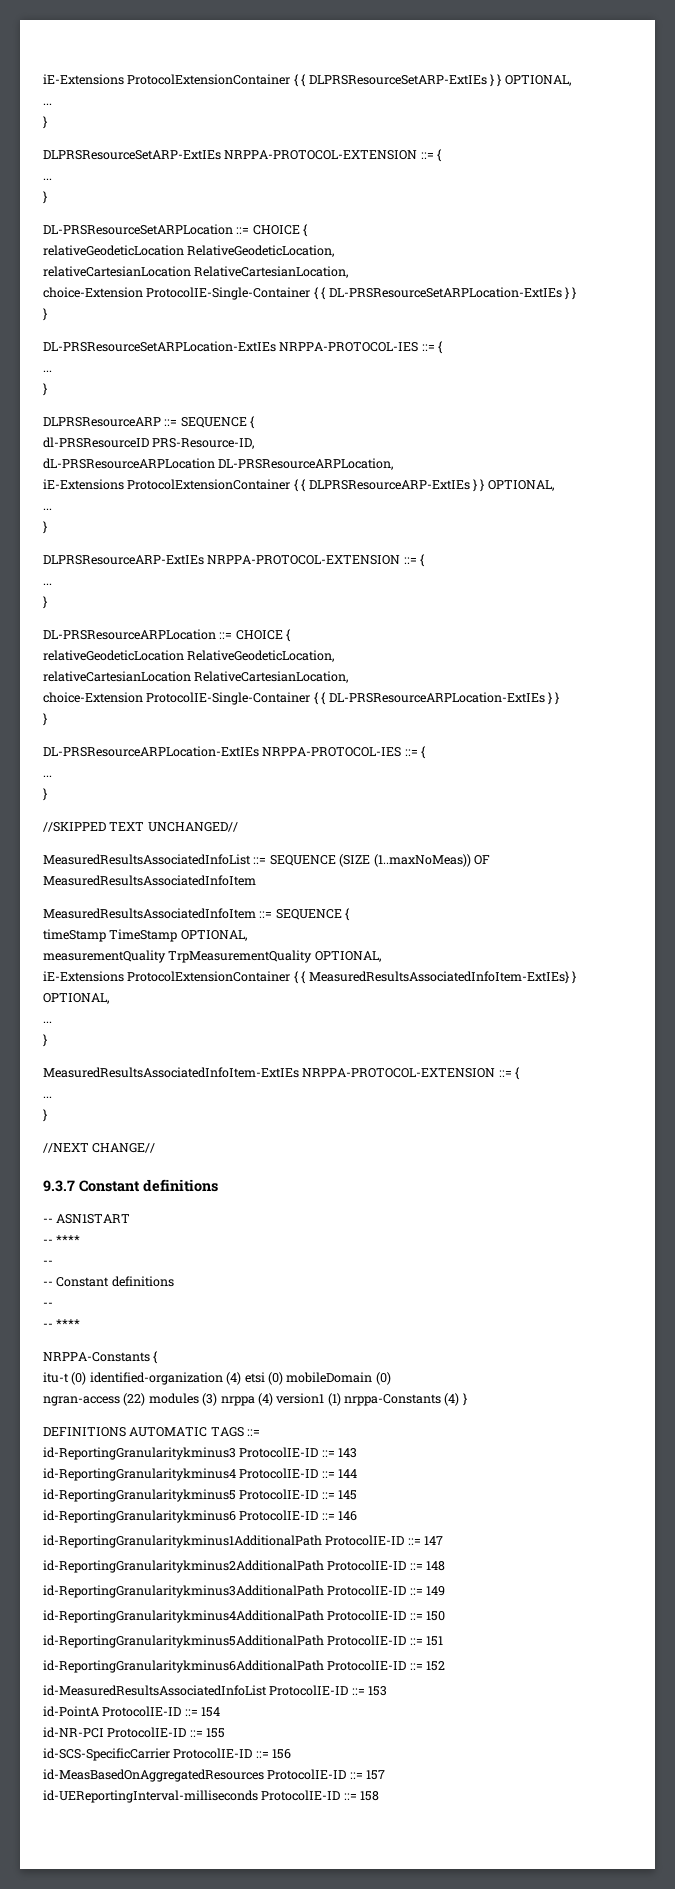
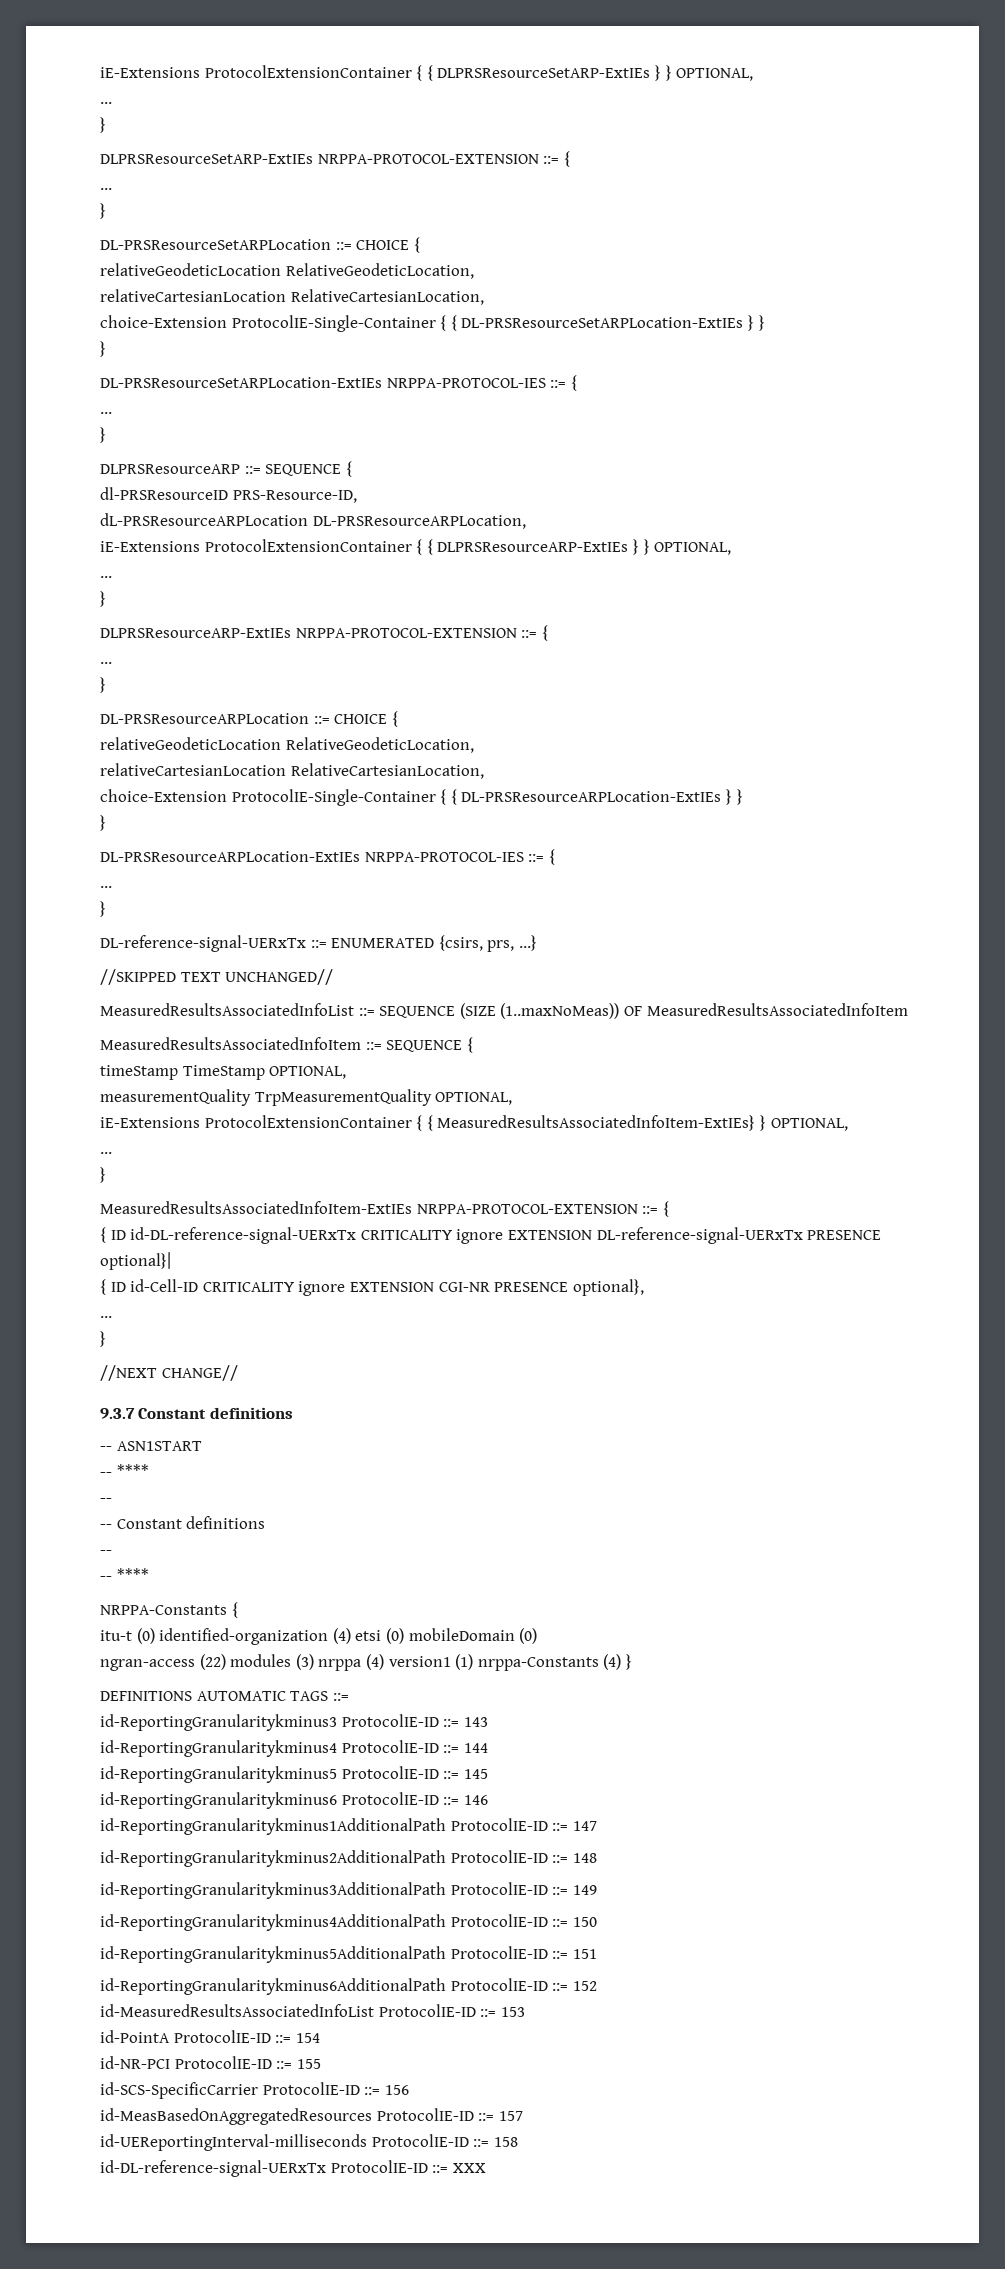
+ DL-reference-signal-UERxTx ::= ENUMERATED {csirs, prs, ...}
+ { ID id-DL-reference-signal-UERxTx CRITICALITY ignore EXTENSION DL-reference-signal-UERxTx PRESENCE optional}|
+ { ID id-Cell-ID CRITICALITY ignore EXTENSION CGI-NR PRESENCE optional},
+ id-DL-reference-signal-UERxTx ProtocolIE-ID ::= XXX

